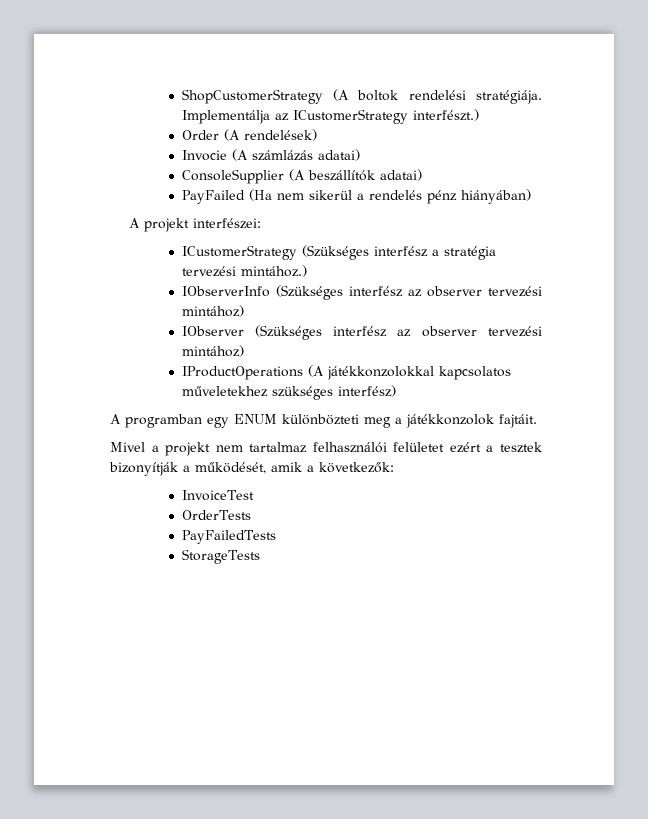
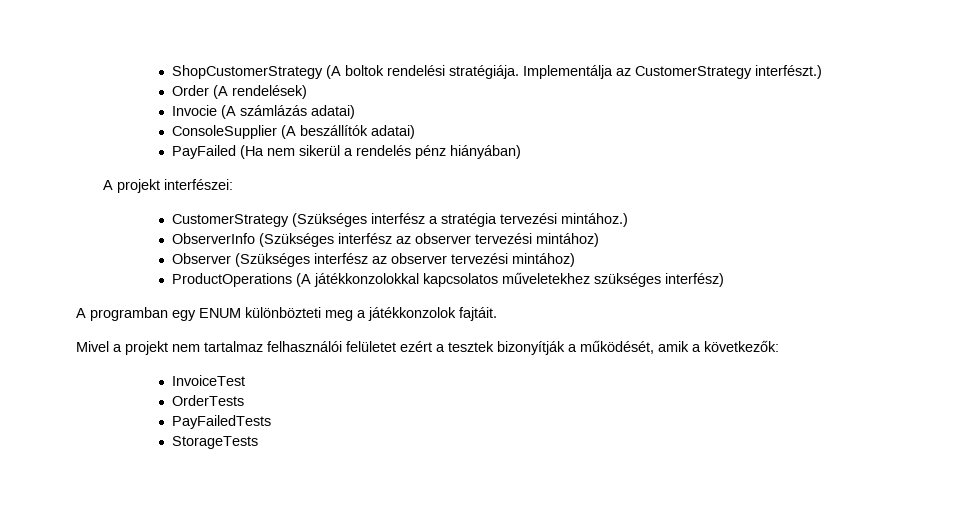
- Implementálja az ICustomerStrategy interfészt.)
+ Implementálja az CustomerStrategy interfészt.)
- ICustomerStrategy (Szükséges interfész a stratégia tervezési mintához.)
+ CustomerStrategy (Szükséges interfész a stratégia tervezési mintához.)
- IObserverInfo (Szükséges interfész az observer tervezési mintához)
- IObserver (Szükséges interfész az observer tervezési mintához)
- IProductOperations (A játékkonzolokkal kapcsolatos műveletekhez szükséges interfész)
+ ObserverInfo (Szükséges interfész az observer tervezési mintához)
+ Observer (Szükséges interfész az observer tervezési mintához)
+ ProductOperations (A játékkonzolokkal kapcsolatos műveletekhez szükséges interfész)

